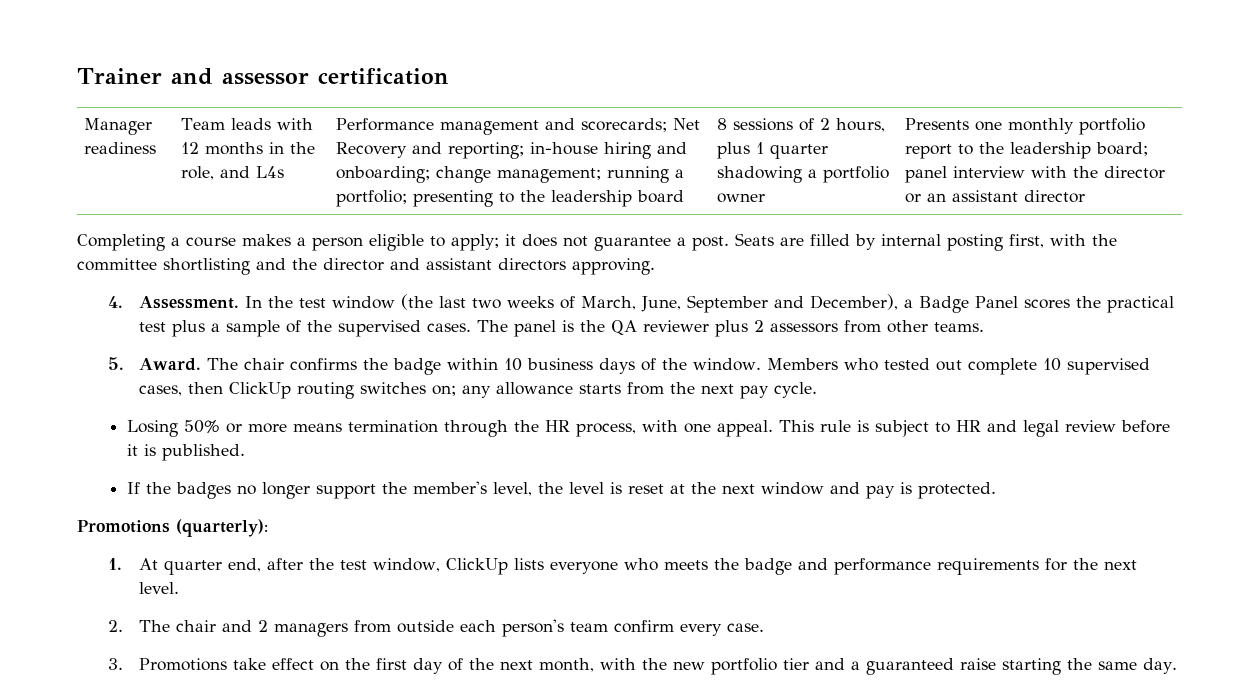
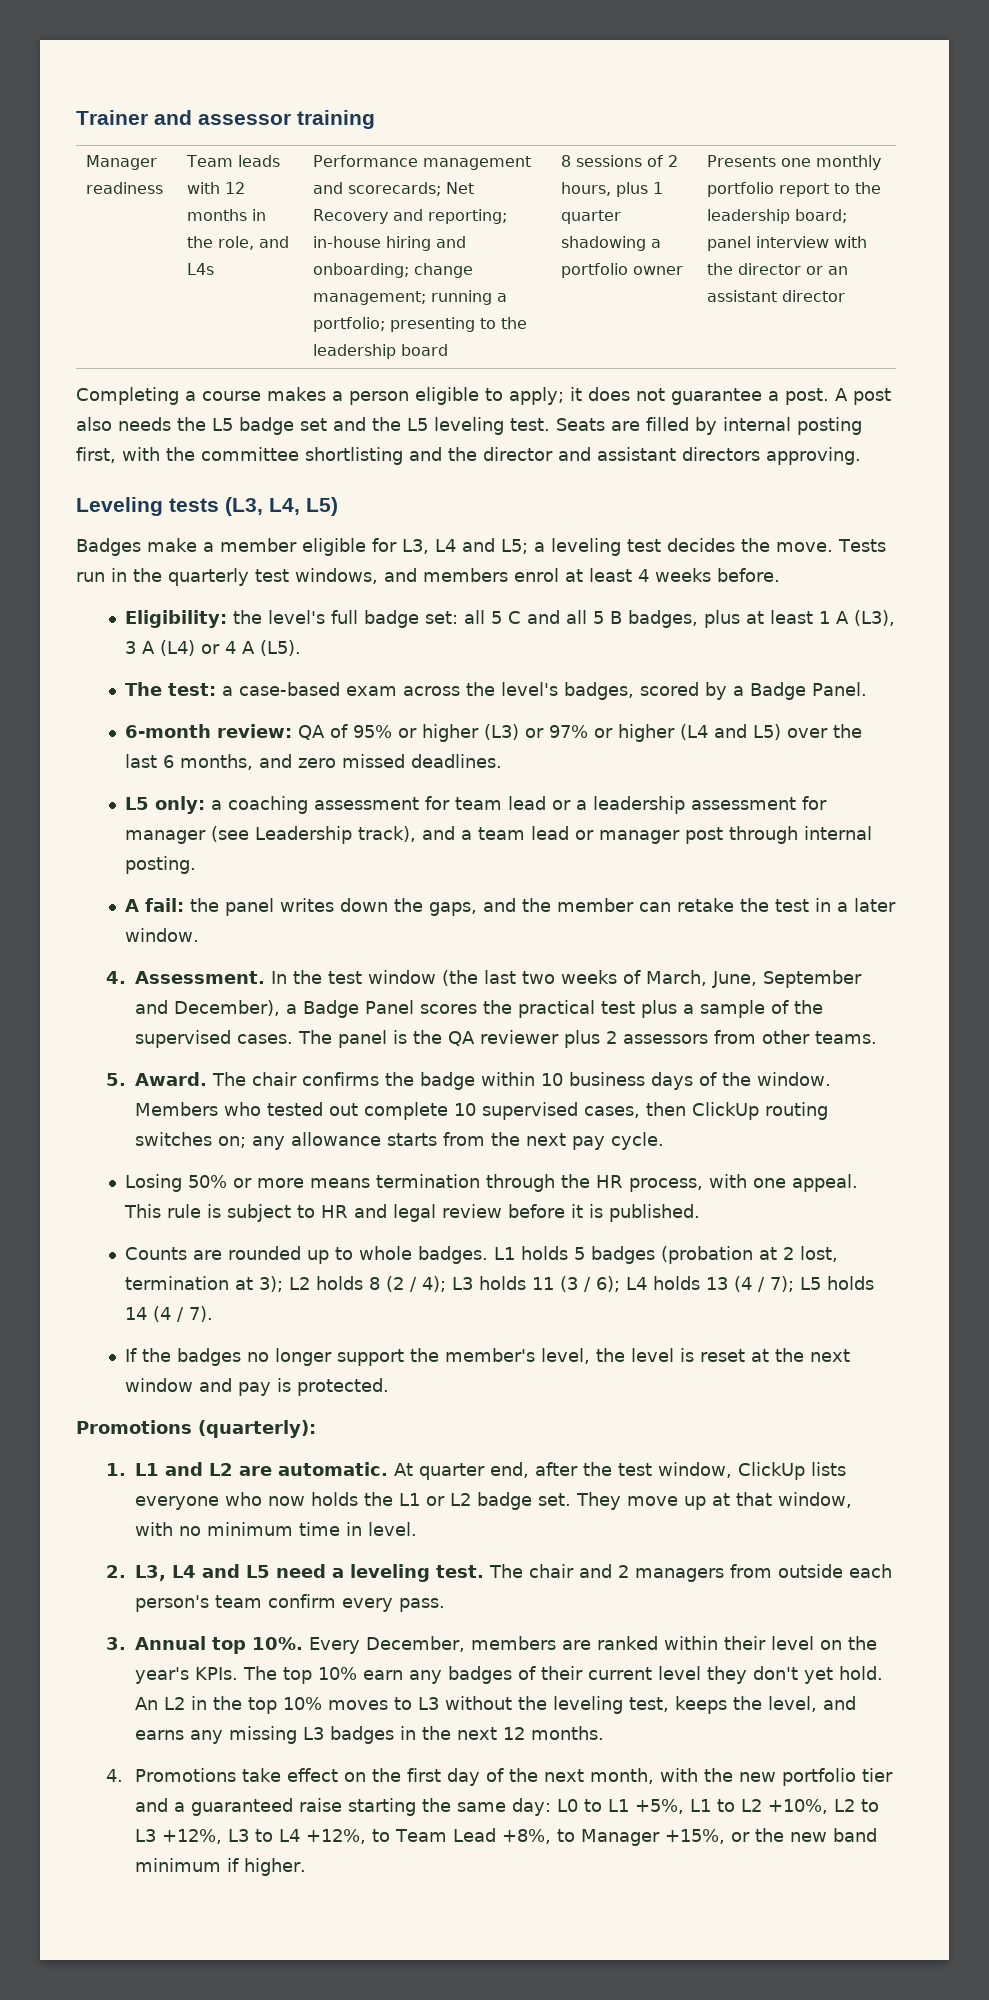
- Trainer and assessor certification
+ Trainer and assessor training
+ A post also needs the L5 badge set and the L5 leveling test.
+ Leveling tests (L3, L4, L5)
+ Badges make a member eligible for L3, L4 and L5; a leveling test decides the move. Tests run in the quarterly test windows, and members enrol at least 4 weeks before.
+ Eligibility: the level's full badge set: all 5 C and all 5 B badges, plus at least 1 A (L3), 3 A (L4) or 4 A (L5).
+ The test: a case-based exam across the level's badges, scored by a Badge Panel.
+ 6-month review: QA of 95% or higher (L3) or 97% or higher (L4 and L5) over the last 6 months, and zero missed deadlines.
+ L5 only: a coaching assessment for team lead or a leadership assessment for manager (see Leadership track), and a team lead or manager post through internal posting.
+ A fail: the panel writes down the gaps, and the member can retake the test in a later window.
+ Counts are rounded up to whole badges. L1 holds 5 badges (probation at 2 lost, termination at 3); L2 holds 8 (2 / 4); L3 holds 11 (3 / 6); L4 holds 13 (4 / 7); L5 holds 14 (4 / 7).
- 1. At quarter end, after the test window, ClickUp lists everyone who meets the badge and performance requirements for the next level.
- 2. The chair and 2 managers from outside each person's team confirm every case.
- 3. Promotions take effect on the first day of the next month, with the new portfolio tier and a guaranteed raise starting the same day.
+ 1. L1 and L2 are automatic. At quarter end, after the test window, ClickUp lists everyone who now holds the L1 or L2 badge set. They move up at that window, with no minimum time in level.
+ 2. L3, L4 and L5 need a leveling test. The chair and 2 managers from outside each person's team confirm every pass.
+ 3. Annual top 10%. Every December, members are ranked within their level on the year's KPIs. The top 10% earn any badges of their current level they don't yet hold. An L2 in the top 10% moves to L3 without the leveling test, keeps the level, and earns any missing L3 badges in the next 12 months.
+ 4. Promotions take effect on the first day of the next month, with the new portfolio tier and a guaranteed raise starting the same day: L0 to L1 +5%, L1 to L2 +10%, L2 to L3 +12%, L3 to L4 +12%, to Team Lead +8%, to Manager +15%, or the new band minimum if higher.

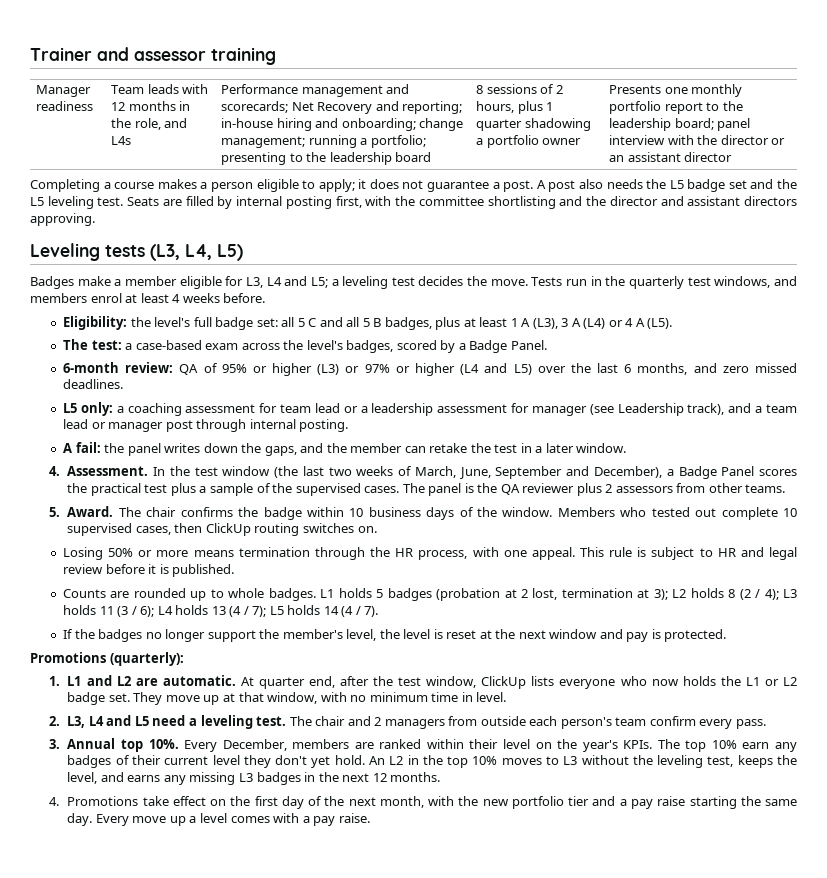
- Members who tested out complete 10 supervised cases, then ClickUp routing switches on; any allowance starts from the next pay cycle.
+ Members who tested out complete 10 supervised cases, then ClickUp routing switches on.
- 4. Promotions take effect on the first day of the next month, with the new portfolio tier and a guaranteed raise starting the same day: L0 to L1 +5%, L1 to L2 +10%, L2 to L3 +12%, L3 to L4 +12%, to Team Lead +8%, to Manager +15%, or the new band minimum if higher.
+ 4. Promotions take effect on the first day of the next month, with the new portfolio tier and a pay raise starting the same day. Every move up a level comes with a pay raise.

